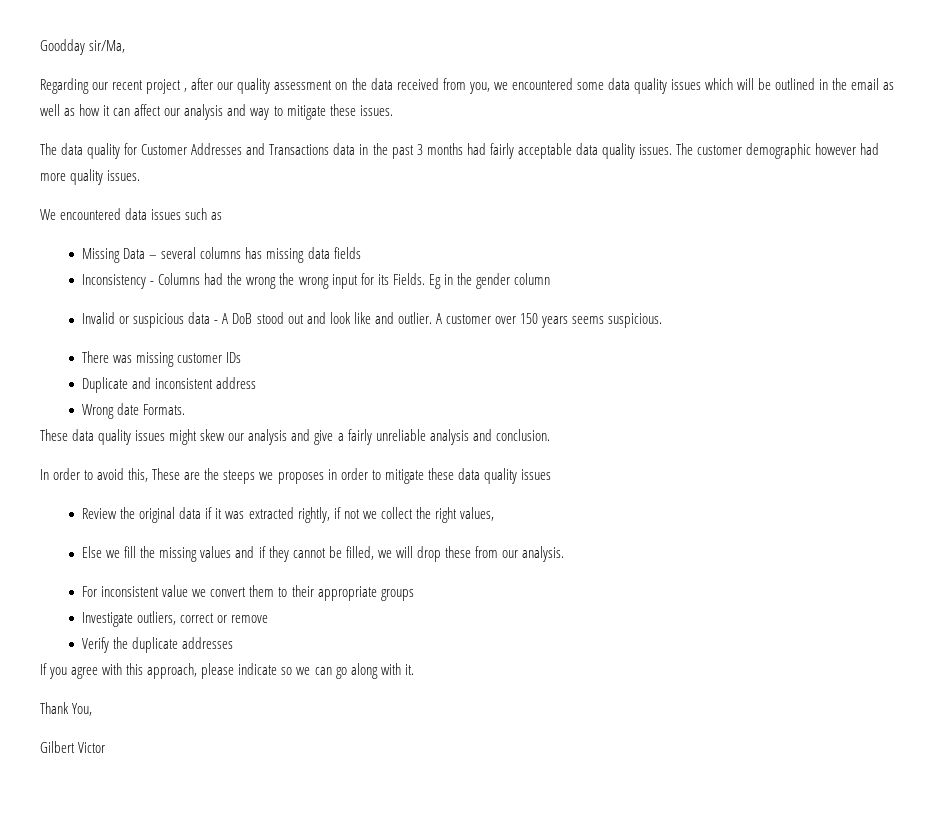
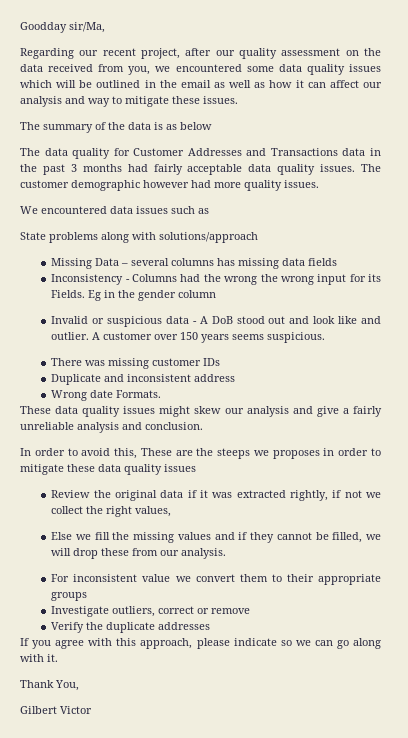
- Regarding our recent project , after our quality assessment on the data received from you, we encountered some data quality issues which will be outlined in the email as well as how it can affect our analysis and way to mitigate these issues.
+ Regarding our recent project, after our quality assessment on the data received from you, we encountered some data quality issues which will be outlined in the email as well as how it can affect our analysis and way to mitigate these issues.
+ The summary of the data is as below
+ State problems along with solutions/approach

